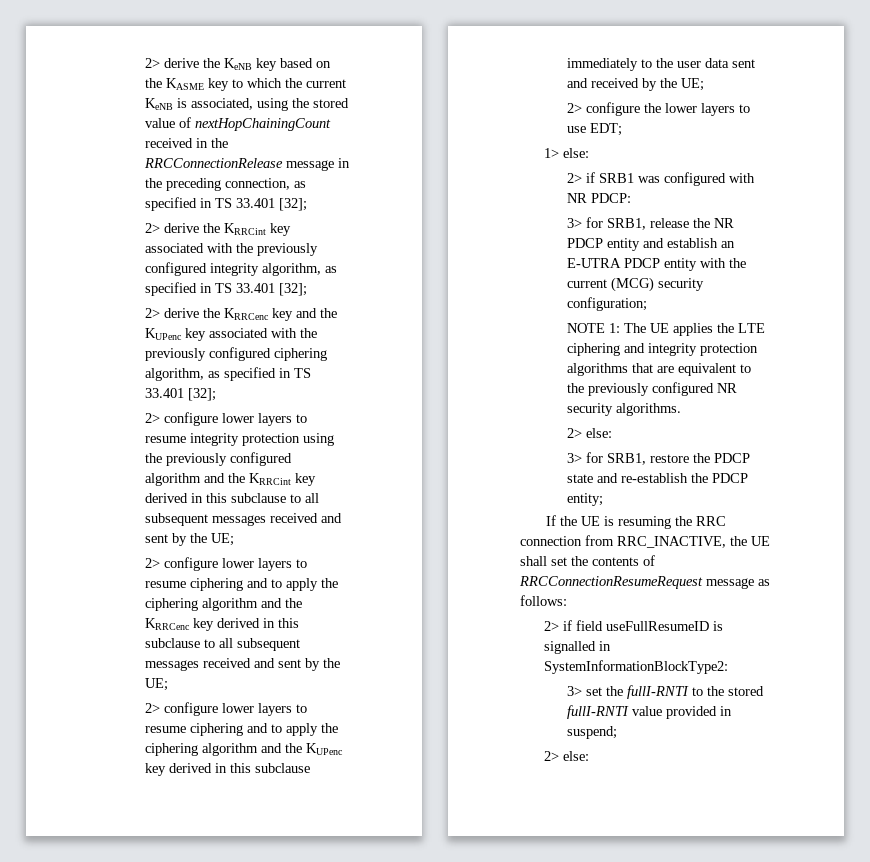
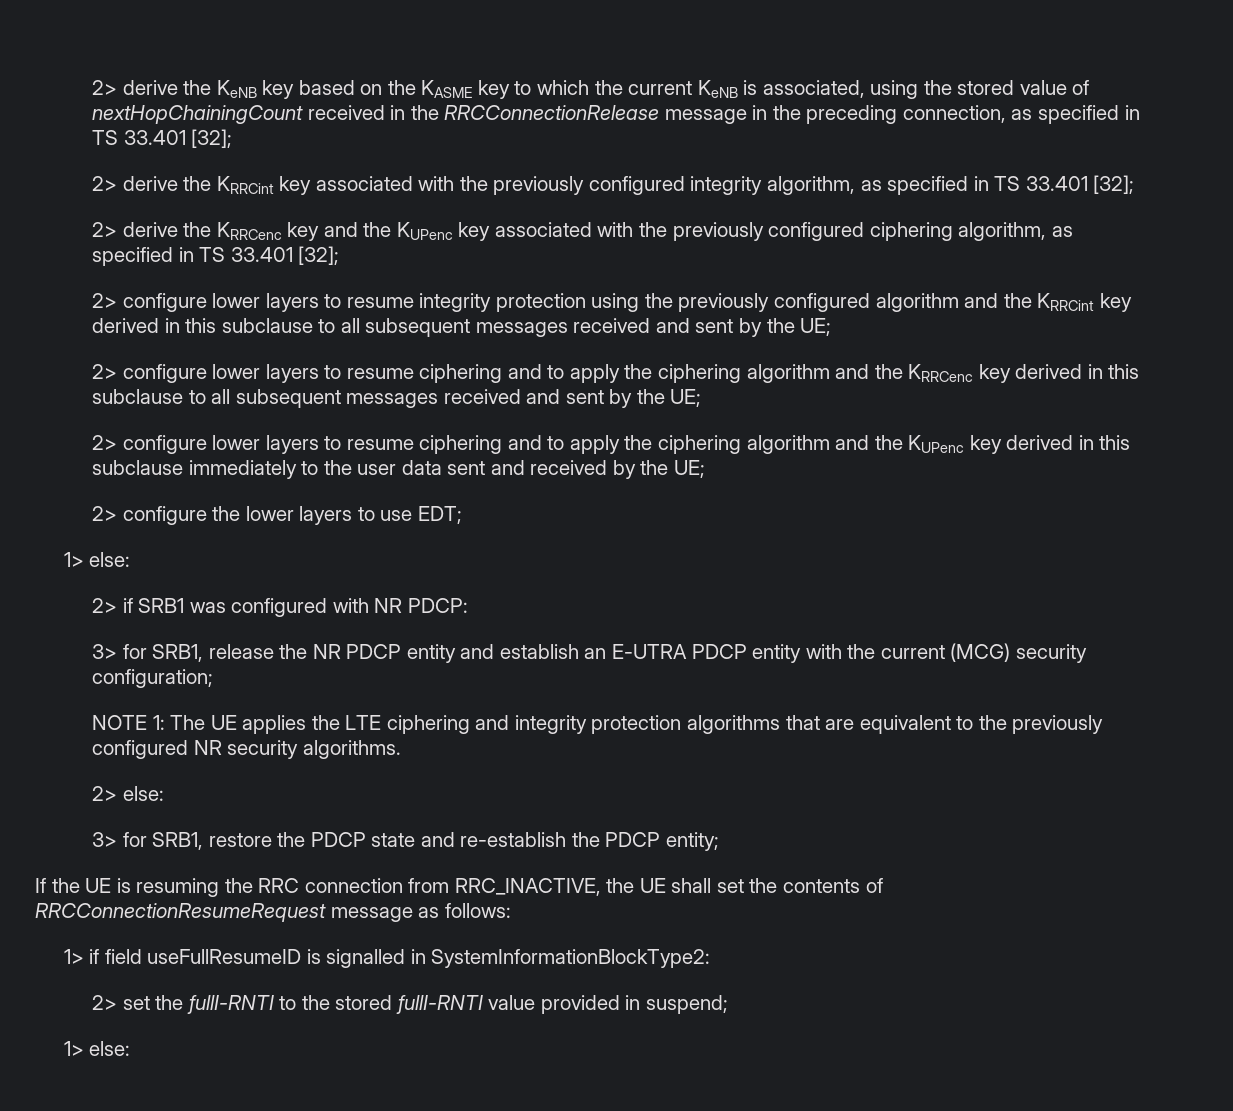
- 2> if field useFullResumeID is signalled in SystemInformationBlockType2:
+ 1> if field useFullResumeID is signalled in SystemInformationBlockType2:
- 3> set the fullI-RNTI to the stored fullI-RNTI value provided in suspend;
- 2> else:
+ 2> set the fullI-RNTI to the stored fullI-RNTI value provided in suspend;
+ 1> else:

